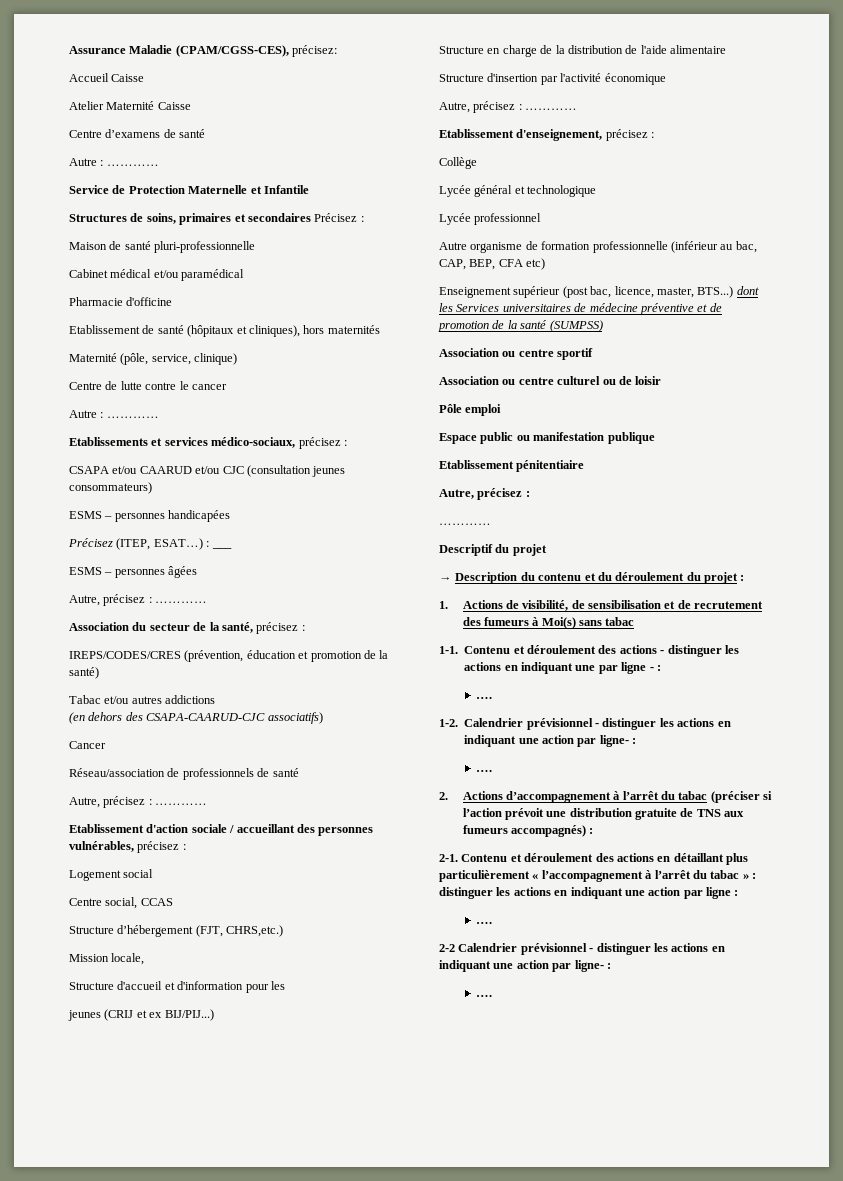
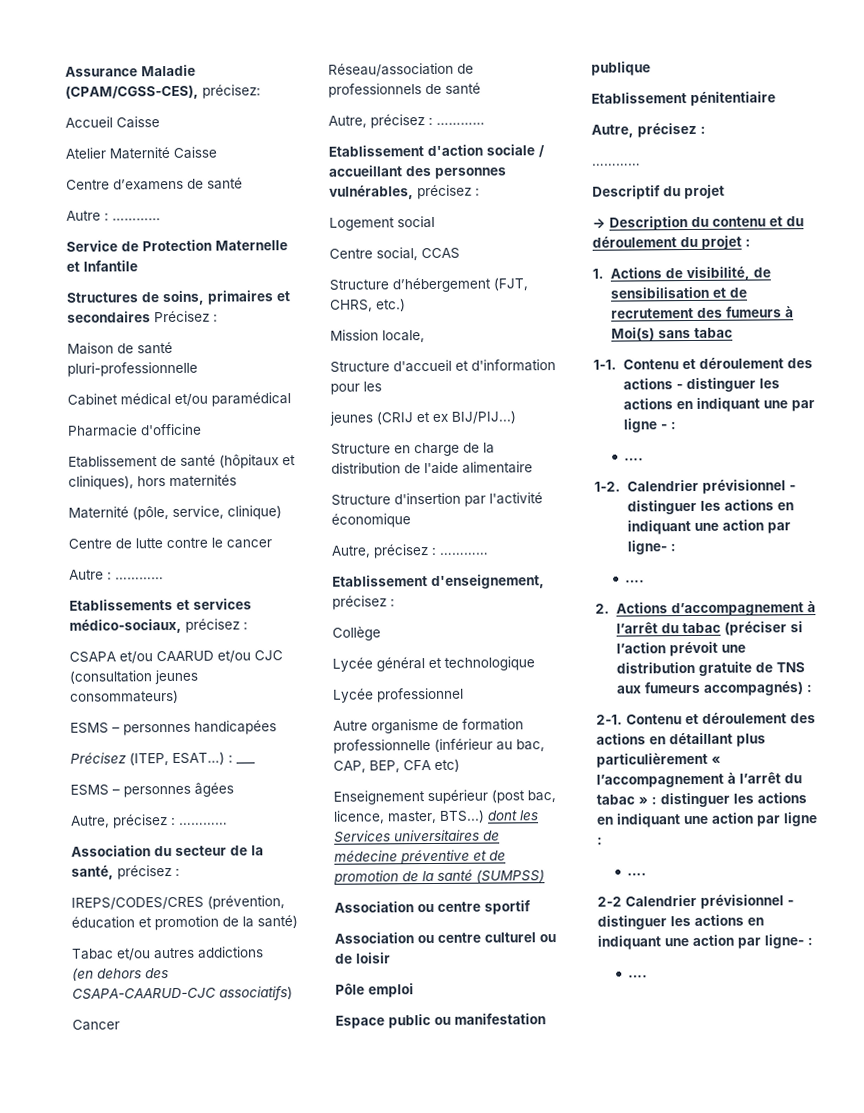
- Structure d’hébergement (FJT, CHRS,etc.)
+ Structure d’hébergement (FJT, CHRS, etc.)

